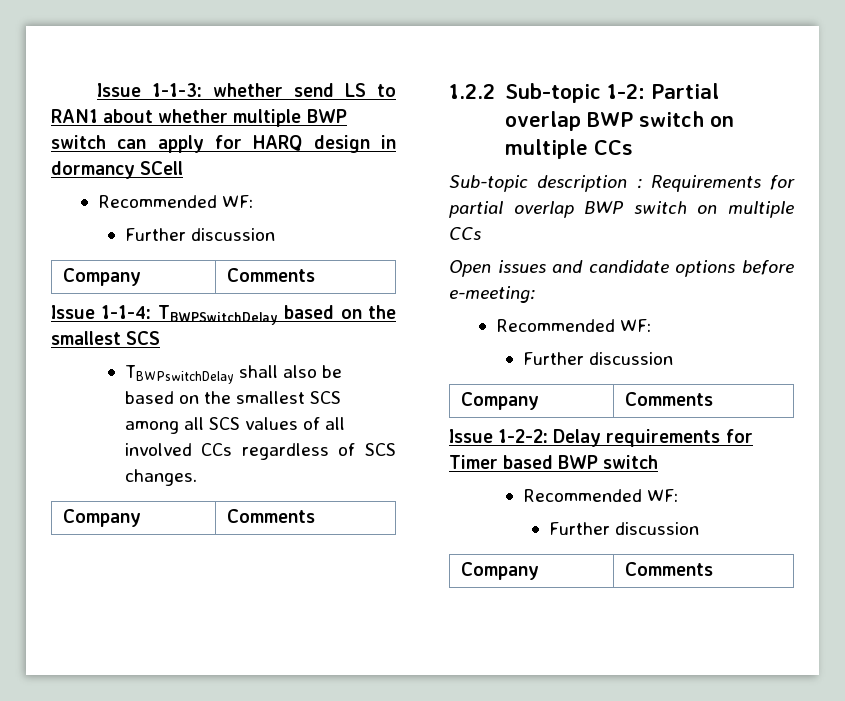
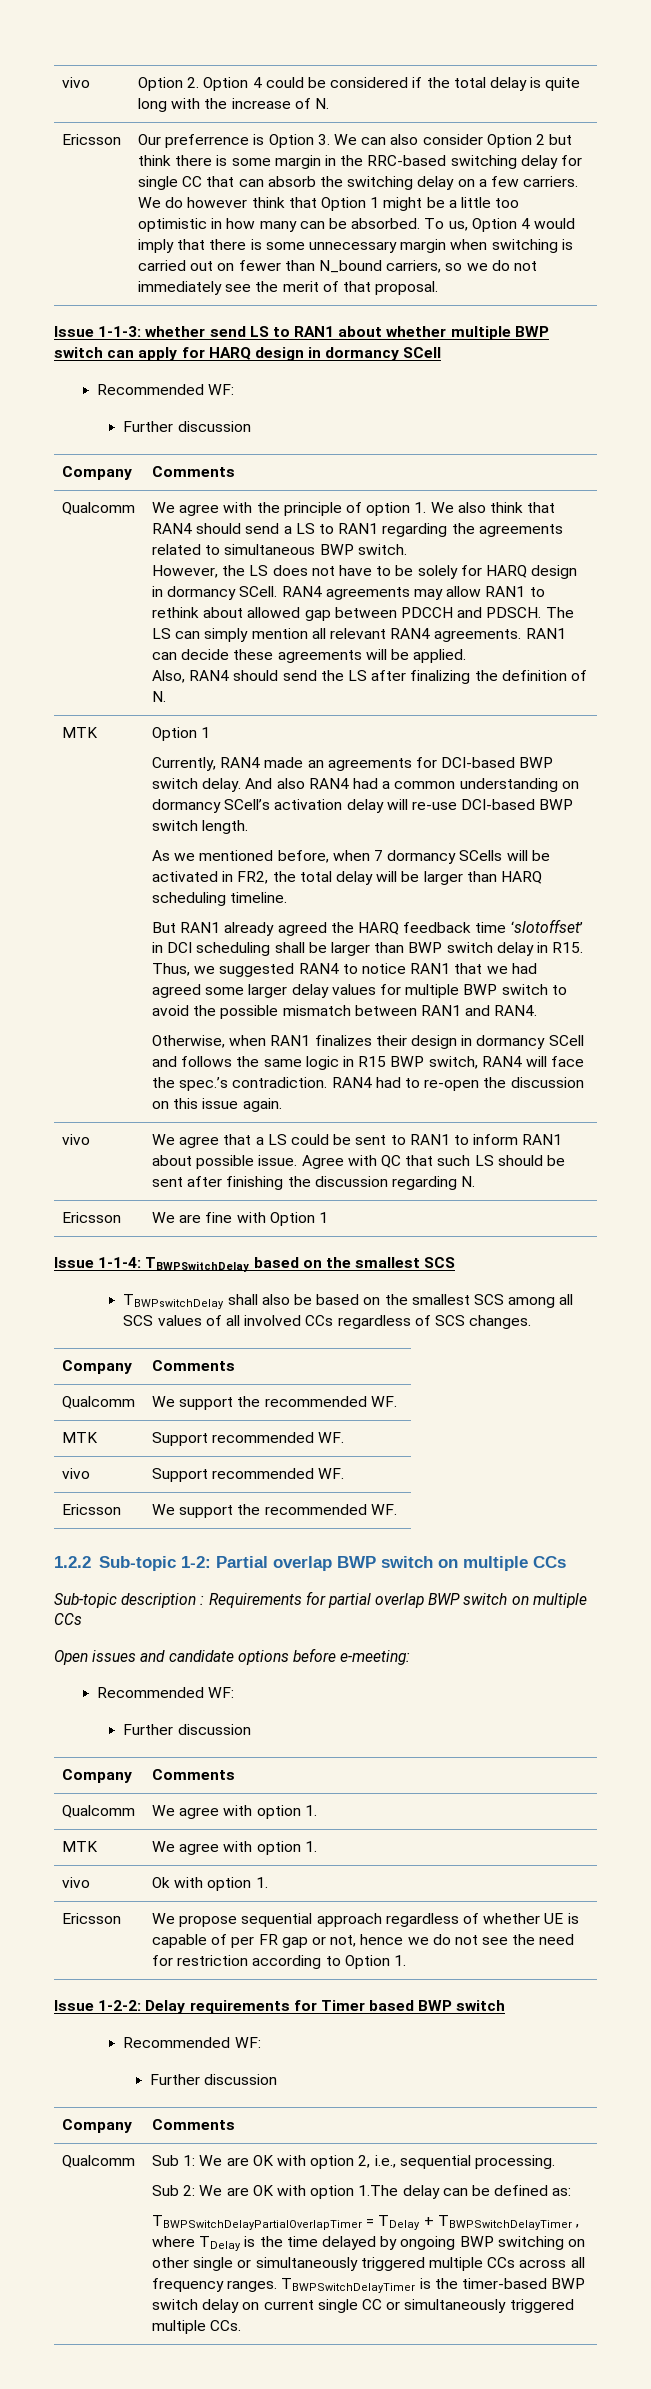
+ vivo | Option 2. Option 4 could be considered if the total delay is quite long with the increase of N.
+ Ericsson | Our preferrence is Option 3. We can also consider Option 2 but think there is some margin in the RRC-based switching delay for single CC that can absorb the switching delay on a few carriers. We do however think that Option 1 might be a little too optimistic in how many can be absorbed. To us, Option 4 would imply that there is some unnecessary margin when switching is carried out on fewer than N_bound carriers, so we do not immediately see the merit of that proposal.
+ Qualcomm | We agree with the principle of option 1. We also think that RAN4 should send a LS to RAN1 regarding the agreements related to simultaneous BWP switch.
+ However, the LS does not have to be solely for HARQ design in dormancy SCell. RAN4 agreements may allow RAN1 to rethink about allowed gap between PDCCH and PDSCH. The LS can simply mention all relevant RAN4 agreements. RAN1 can decide these agreements will be applied.
+ Also, RAN4 should send the LS after finalizing the definition of N.
+ MTK | Option 1
+ Currently, RAN4 made an agreements for DCI-based BWP switch delay. And also RAN4 had a common understanding on dormancy SCell’s activation delay will re-use DCI-based BWP switch length.
+ As we mentioned before, when 7 dormancy SCells will be activated in FR2, the total delay will be larger than HARQ scheduling timeline.
+ But RAN1 already agreed the HARQ feedback time ‘slotoffset’ in DCI scheduling shall be larger than BWP switch delay in R15. Thus, we suggested RAN4 to notice RAN1 that we had agreed some larger delay values for multiple BWP switch to avoid the possible mismatch between RAN1 and RAN4.
+ Otherwise, when RAN1 finalizes their design in dormancy SCell and follows the same logic in R15 BWP switch, RAN4 will face the spec.’s contradiction. RAN4 had to re-open the discussion on this issue again.
+ vivo | We agree that a LS could be sent to RAN1 to inform RAN1 about possible issue. Agree with QC that such LS should be sent after finishing the discussion regarding N.
+ Ericsson | We are fine with Option 1
+ Qualcomm | We support the recommended WF.
+ MTK | Support recommended WF.
+ vivo | Support recommended WF.
+ Ericsson | We support the recommended WF.
+ Qualcomm | We agree with option 1.
+ MTK | We agree with option 1.
+ vivo | Ok with option 1.
+ Ericsson | We propose sequential approach regardless of whether UE is capable of per FR gap or not, hence we do not see the need for restriction according to Option 1.
+ Qualcomm | Sub 1: We are OK with option 2, i.e., sequential processing.
+ Sub 2: We are OK with option 1.The delay can be defined as:
+ TBWPSwitchDelayPartialOverlapTimer = TDelay + TBWPSwitchDelayTimer , where TDelay is the time delayed by ongoing BWP switching on other single or simultaneously triggered multiple CCs across all frequency ranges. TBWPSwitchDelayTimer is the timer-based BWP switch delay on current single CC or simultaneously triggered multiple CCs.

